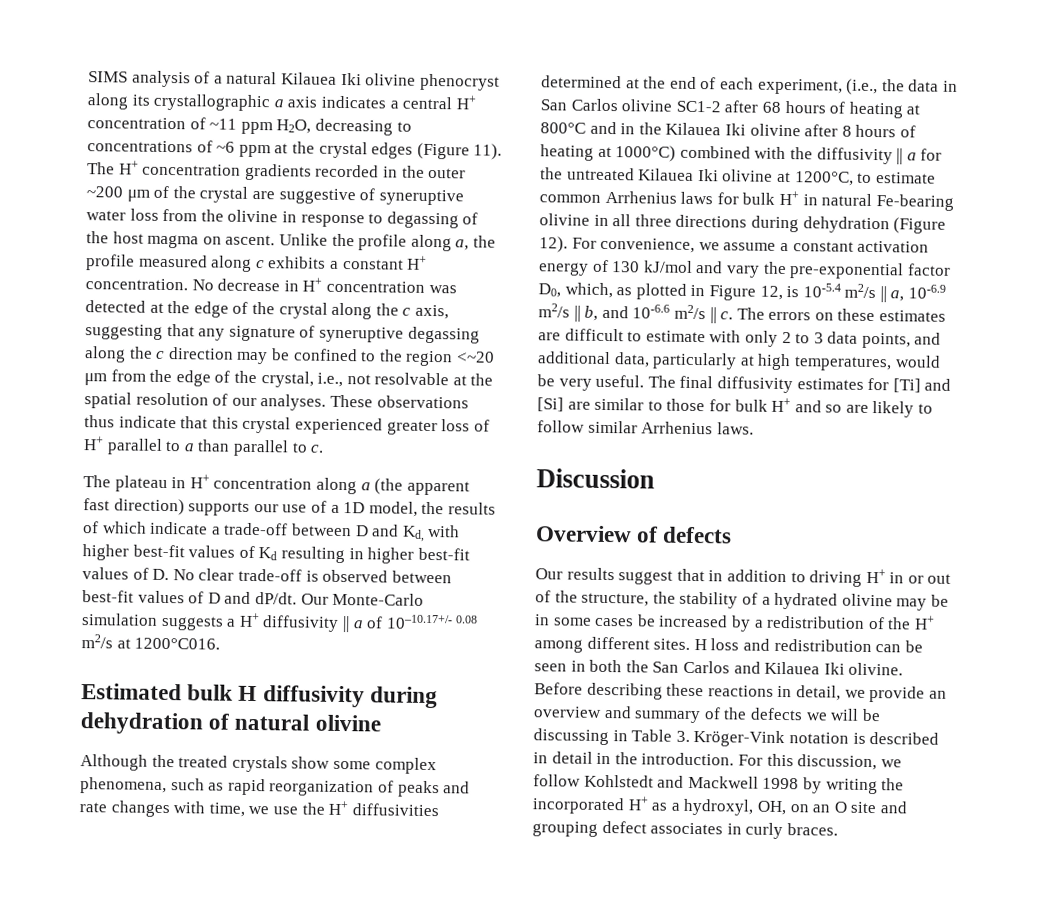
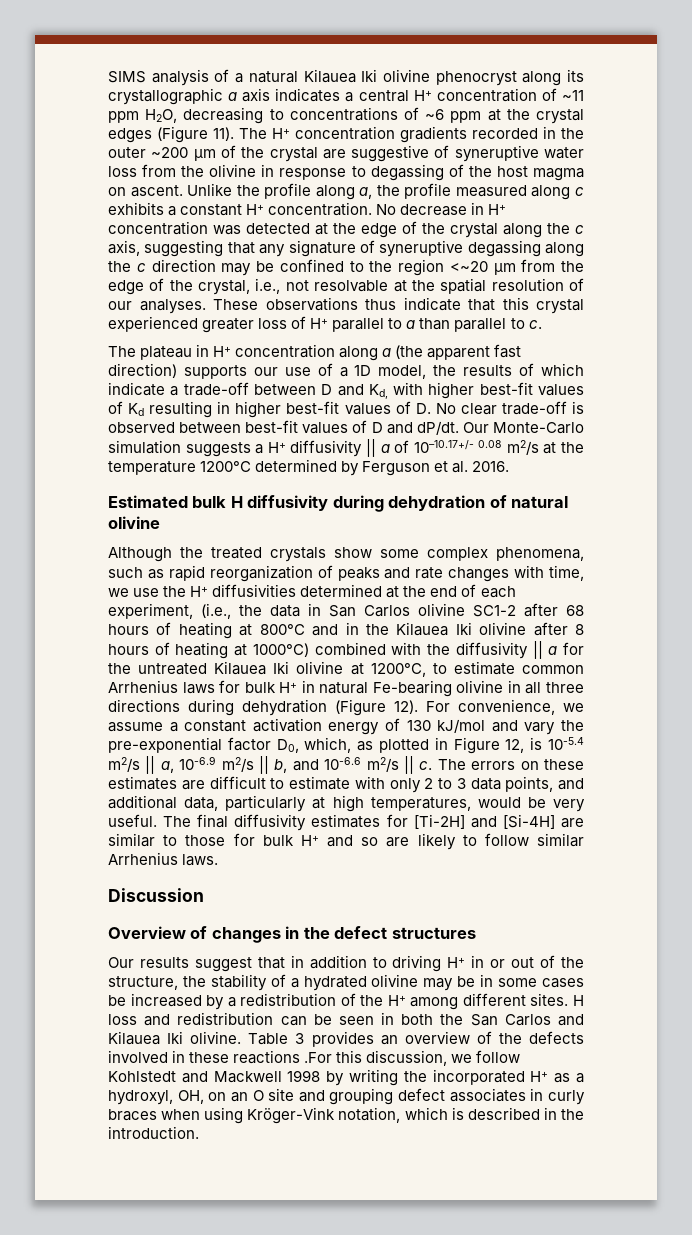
- Our Monte-Carlo simulation suggests a H+ diffusivity || a of 10–10.17+/- 0.08 m2/s at 1200°C016.
+ Our Monte-Carlo simulation suggests a H+ diffusivity || a of 10–10.17+/- 0.08 m2/s at the temperature 1200°C determined by Ferguson et al. 2016.
- The final diffusivity estimates for [Ti] and [Si] are similar to those for bulk H+ and so are likely to follow similar Arrhenius laws.
+ The final diffusivity estimates for [Ti-2H] and [Si-4H] are similar to those for bulk H+ and so are likely to follow similar Arrhenius laws.
- Overview of defects
+ Overview of changes in the defect structures
- Before describing these reactions in detail, we provide an overview and summary of the defects we will be discussing in Table 3. Kröger-Vink notation is described in detail in the introduction. For this discussion, we follow Kohlstedt and Mackwell 1998 by writing the incorporated H+ as a hydroxyl, OH, on an O site and grouping defect associates in curly braces.
+ Table 3 provides an overview of the defects involved in these reactions .For this discussion, we follow Kohlstedt and Mackwell 1998 by writing the incorporated H+ as a hydroxyl, OH, on an O site and grouping defect associates in curly braces when using Kröger-Vink notation, which is described in the introduction.

